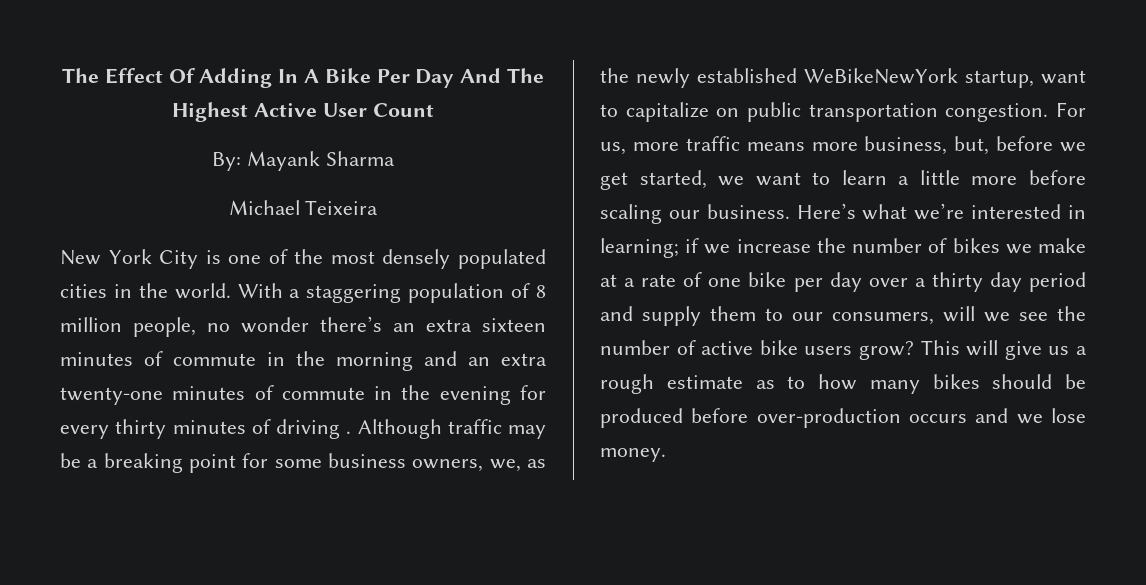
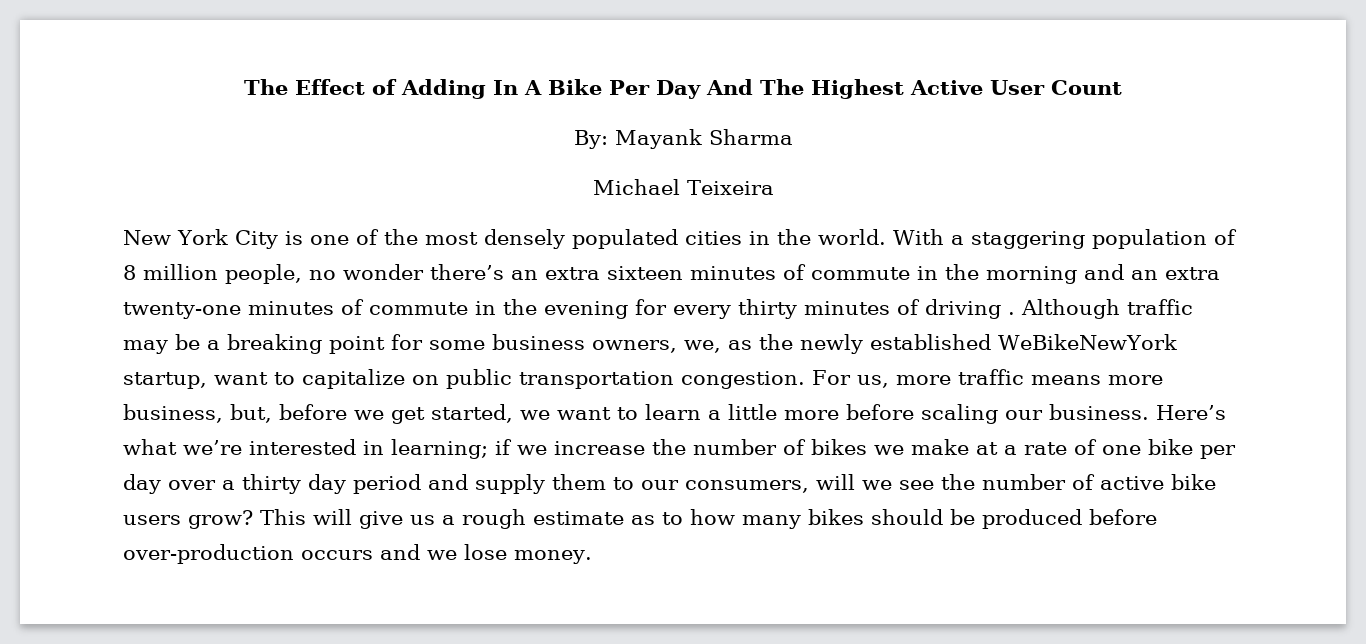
- The Effect Of Adding In A Bike Per Day And The Highest Active User Count
+ The Effect of Adding In A Bike Per Day And The Highest Active User Count

